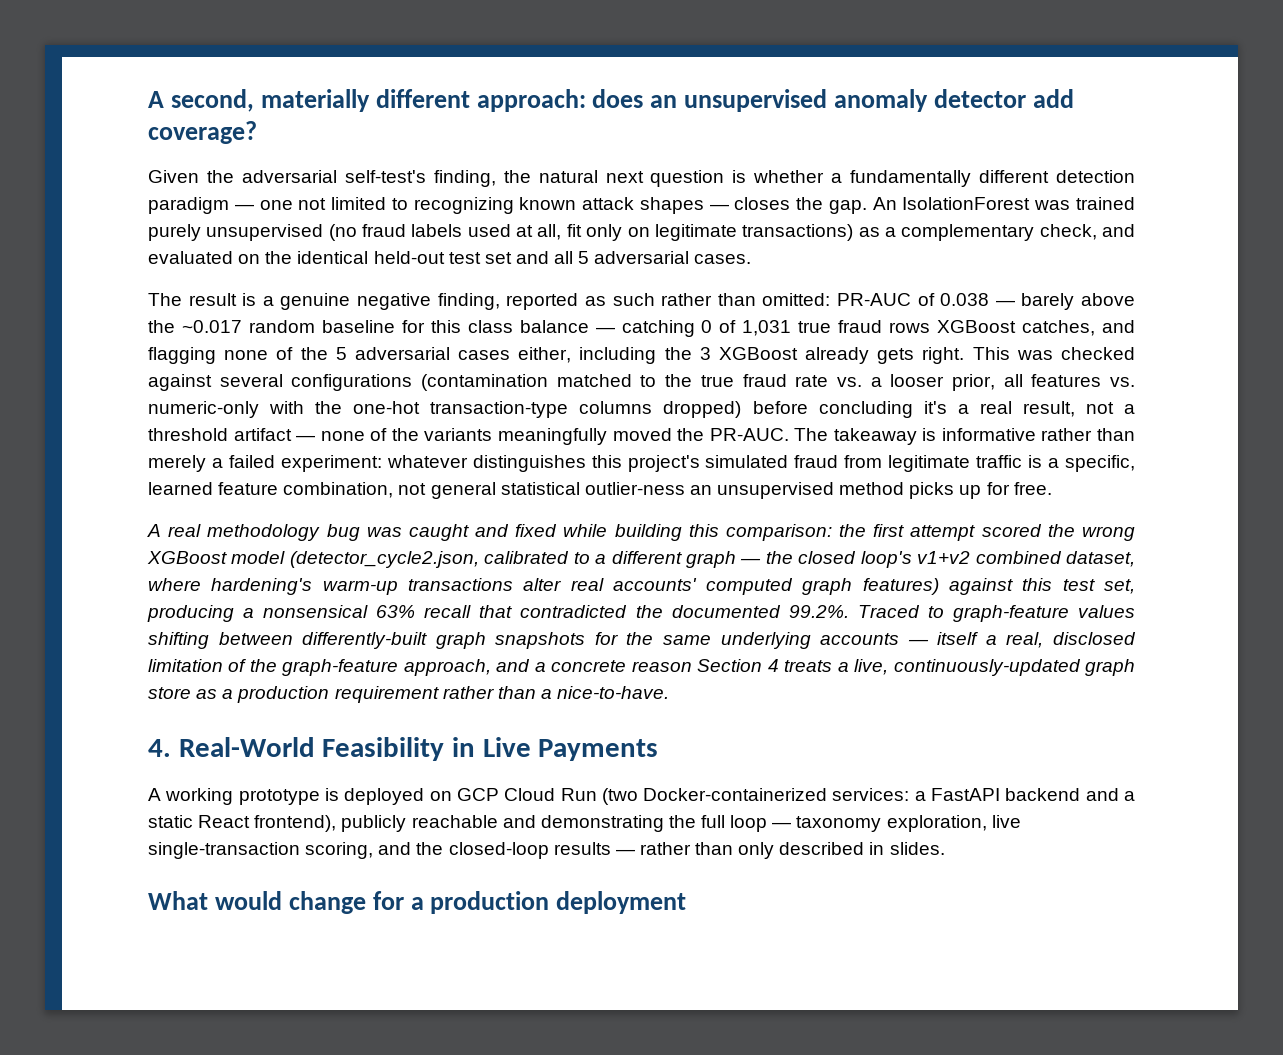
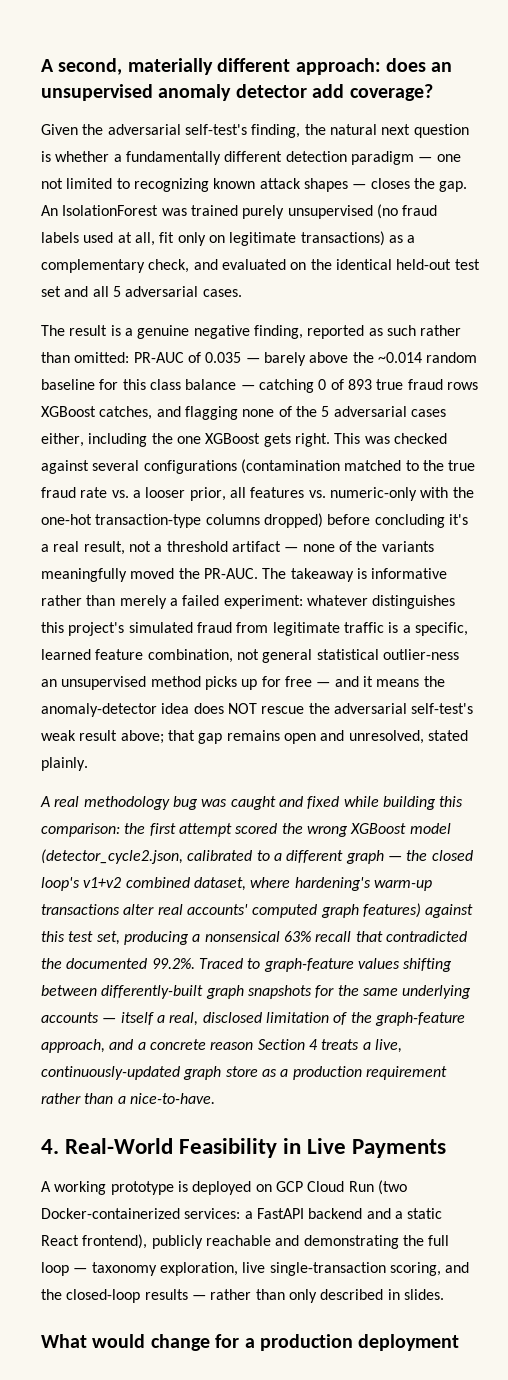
- The result is a genuine negative finding, reported as such rather than omitted: PR-AUC of 0.038 — barely above the ~0.017 random baseline for this class balance — catching 0 of 1,031 true fraud rows XGBoost catches, and flagging none of the 5 adversarial cases either, including the 3 XGBoost already gets right.
+ The result is a genuine negative finding, reported as such rather than omitted: PR-AUC of 0.035 — barely above the ~0.014 random baseline for this class balance — catching 0 of 893 true fraud rows XGBoost catches, and flagging none of the 5 adversarial cases either, including the one XGBoost gets right.
- The takeaway is informative rather than merely a failed experiment: whatever distinguishes this project's simulated fraud from legitimate traffic is a specific, learned feature combination, not general statistical outlier-ness an unsupervised method picks up for free.
+ The takeaway is informative rather than merely a failed experiment: whatever distinguishes this project's simulated fraud from legitimate traffic is a specific, learned feature combination, not general statistical outlier-ness an unsupervised method picks up for free — and it means the anomaly-detector idea does NOT rescue the adversarial self-test's weak result above; that gap remains open and unresolved, stated plainly.

